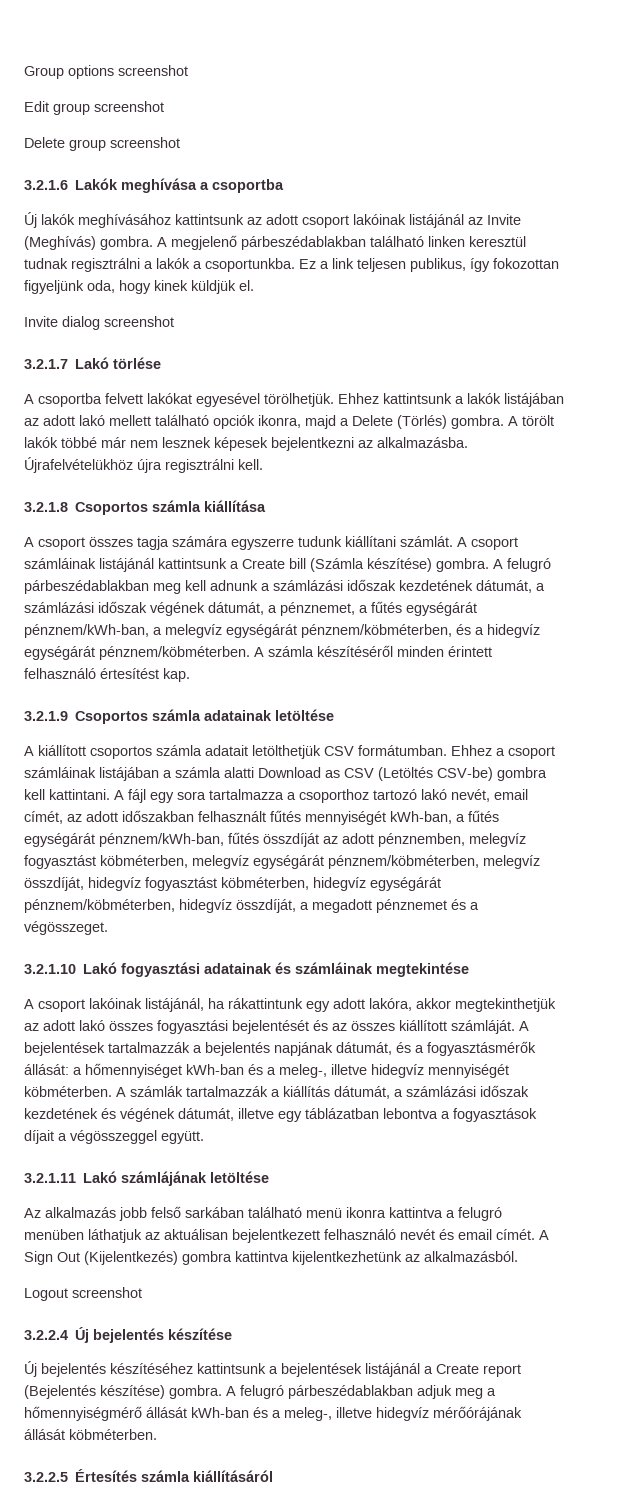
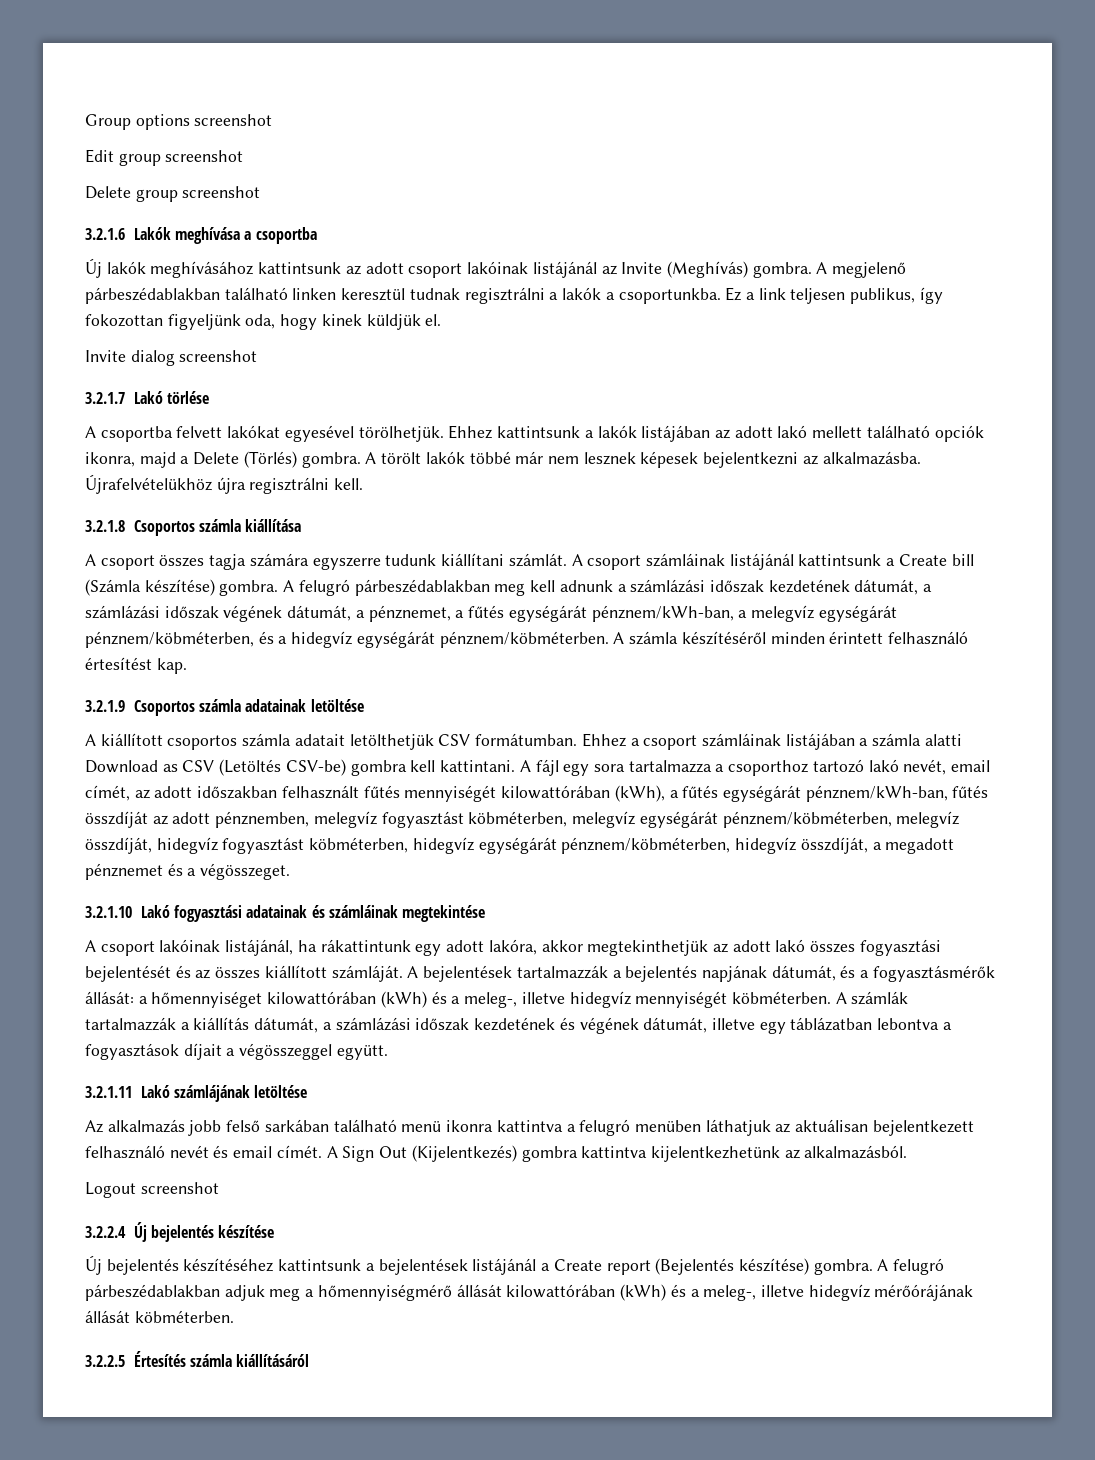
- A fájl egy sora tartalmazza a csoporthoz tartozó lakó nevét, email címét, az adott időszakban felhasznált fűtés mennyiségét kWh-ban, a fűtés egységárát pénznem/kWh-ban, fűtés összdíját az adott pénznemben, melegvíz fogyasztást köbméterben, melegvíz egységárát pénznem/köbméterben, melegvíz összdíját, hidegvíz fogyasztást köbméterben, hidegvíz egységárát pénznem/köbméterben, hidegvíz összdíját, a megadott pénznemet és a végösszeget.
+ A fájl egy sora tartalmazza a csoporthoz tartozó lakó nevét, email címét, az adott időszakban felhasznált fűtés mennyiségét kilowattórában (kWh), a fűtés egységárát pénznem/kWh-ban, fűtés összdíját az adott pénznemben, melegvíz fogyasztást köbméterben, melegvíz egységárát pénznem/köbméterben, melegvíz összdíját, hidegvíz fogyasztást köbméterben, hidegvíz egységárát pénznem/köbméterben, hidegvíz összdíját, a megadott pénznemet és a végösszeget.
- A bejelentések tartalmazzák a bejelentés napjának dátumát, és a fogyasztásmérők állását: a hőmennyiséget kWh-ban és a meleg-, illetve hidegvíz mennyiségét köbméterben.
+ A bejelentések tartalmazzák a bejelentés napjának dátumát, és a fogyasztásmérők állását: a hőmennyiséget kilowattórában (kWh) és a meleg-, illetve hidegvíz mennyiségét köbméterben.
- A felugró párbeszédablakban adjuk meg a hőmennyiségmérő állását kWh-ban és a meleg-, illetve hidegvíz mérőórájának állását köbméterben.
+ A felugró párbeszédablakban adjuk meg a hőmennyiségmérő állását kilowattórában (kWh) és a meleg-, illetve hidegvíz mérőórájának állását köbméterben.

